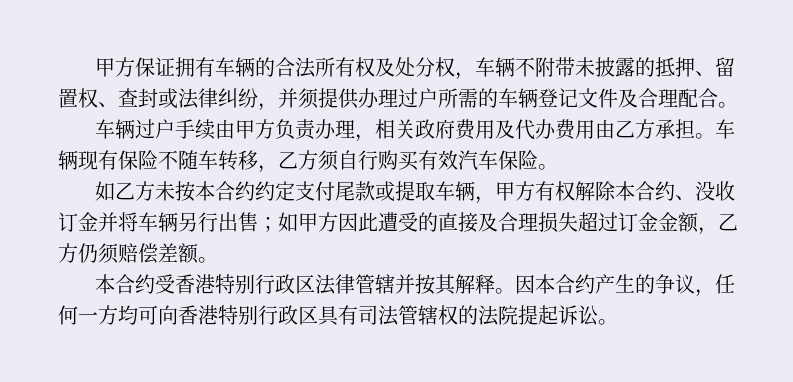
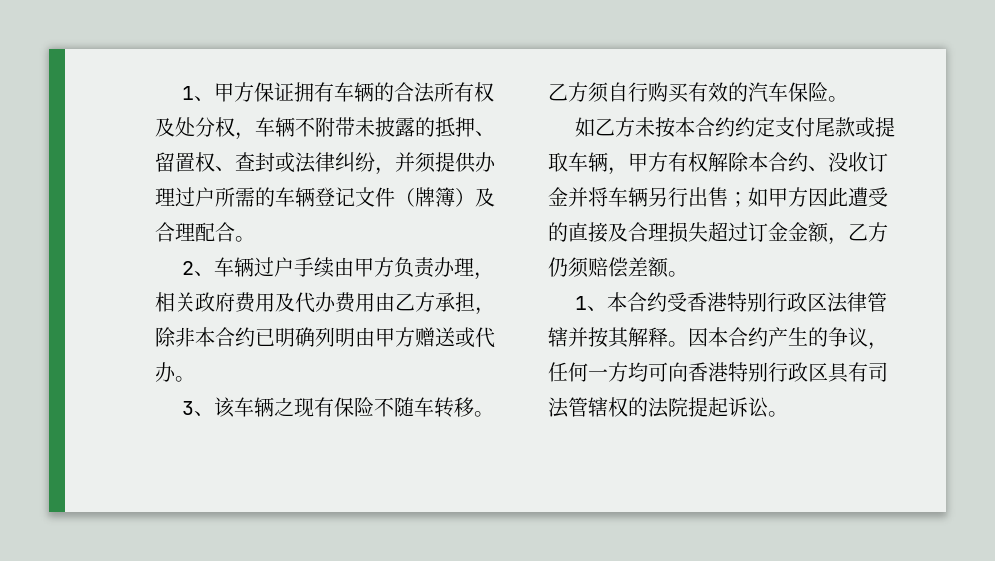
- 甲方保证拥有车辆的合法所有权及处分权，车辆不附带未披露的抵押、留置权、查封或法律纠纷，并须提供办理过户所需的车辆登记文件及合理配合。
+ 1、甲方保证拥有车辆的合法所有权及处分权，车辆不附带未披露的抵押、留置权、查封或法律纠纷，并须提供办理过户所需的车辆登记文件（牌簿）及合理配合。
- 车辆过户手续由甲方负责办理，相关政府费用及代办费用由乙方承担。车辆现有保险不随车转移，乙方须自行购买有效汽车保险。
+ 2、车辆过户手续由甲方负责办理，相关政府费用及代办费用由乙方承担，除非本合约已明确列明由甲方赠送或代办。
+ 3、该车辆之现有保险不随车转移。乙方须自行购买有效的汽车保险。
- 本合约受香港特别行政区法律管辖并按其解释。
+ 1、本合约受香港特别行政区法律管辖并按其解释。

